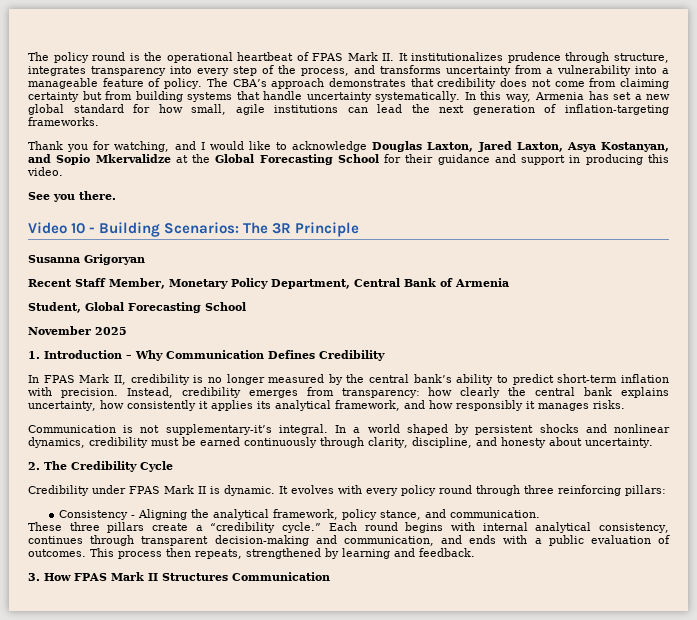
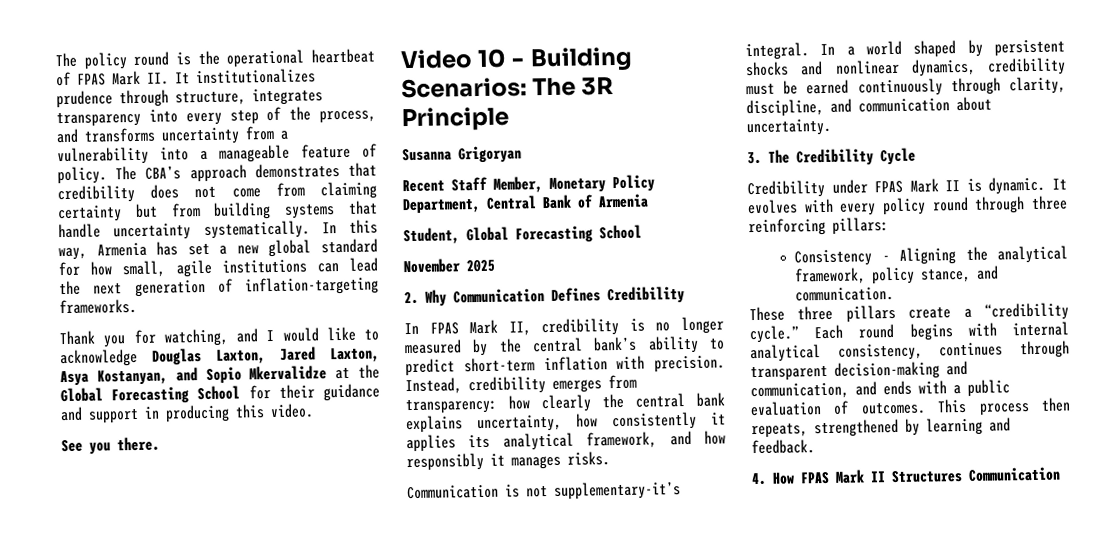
- 1. Introduction – Why Communication Defines Credibility
+ 2. Why Communication Defines Credibility
- In a world shaped by persistent shocks and nonlinear dynamics, credibility must be earned continuously through clarity, discipline, and honesty about uncertainty.
+ In a world shaped by persistent shocks and nonlinear dynamics, credibility must be earned continuously through clarity, discipline, and communication about uncertainty.
- 2. The Credibility Cycle
+ 3. The Credibility Cycle
- 3. How FPAS Mark II Structures Communication
+ 4. How FPAS Mark II Structures Communication

